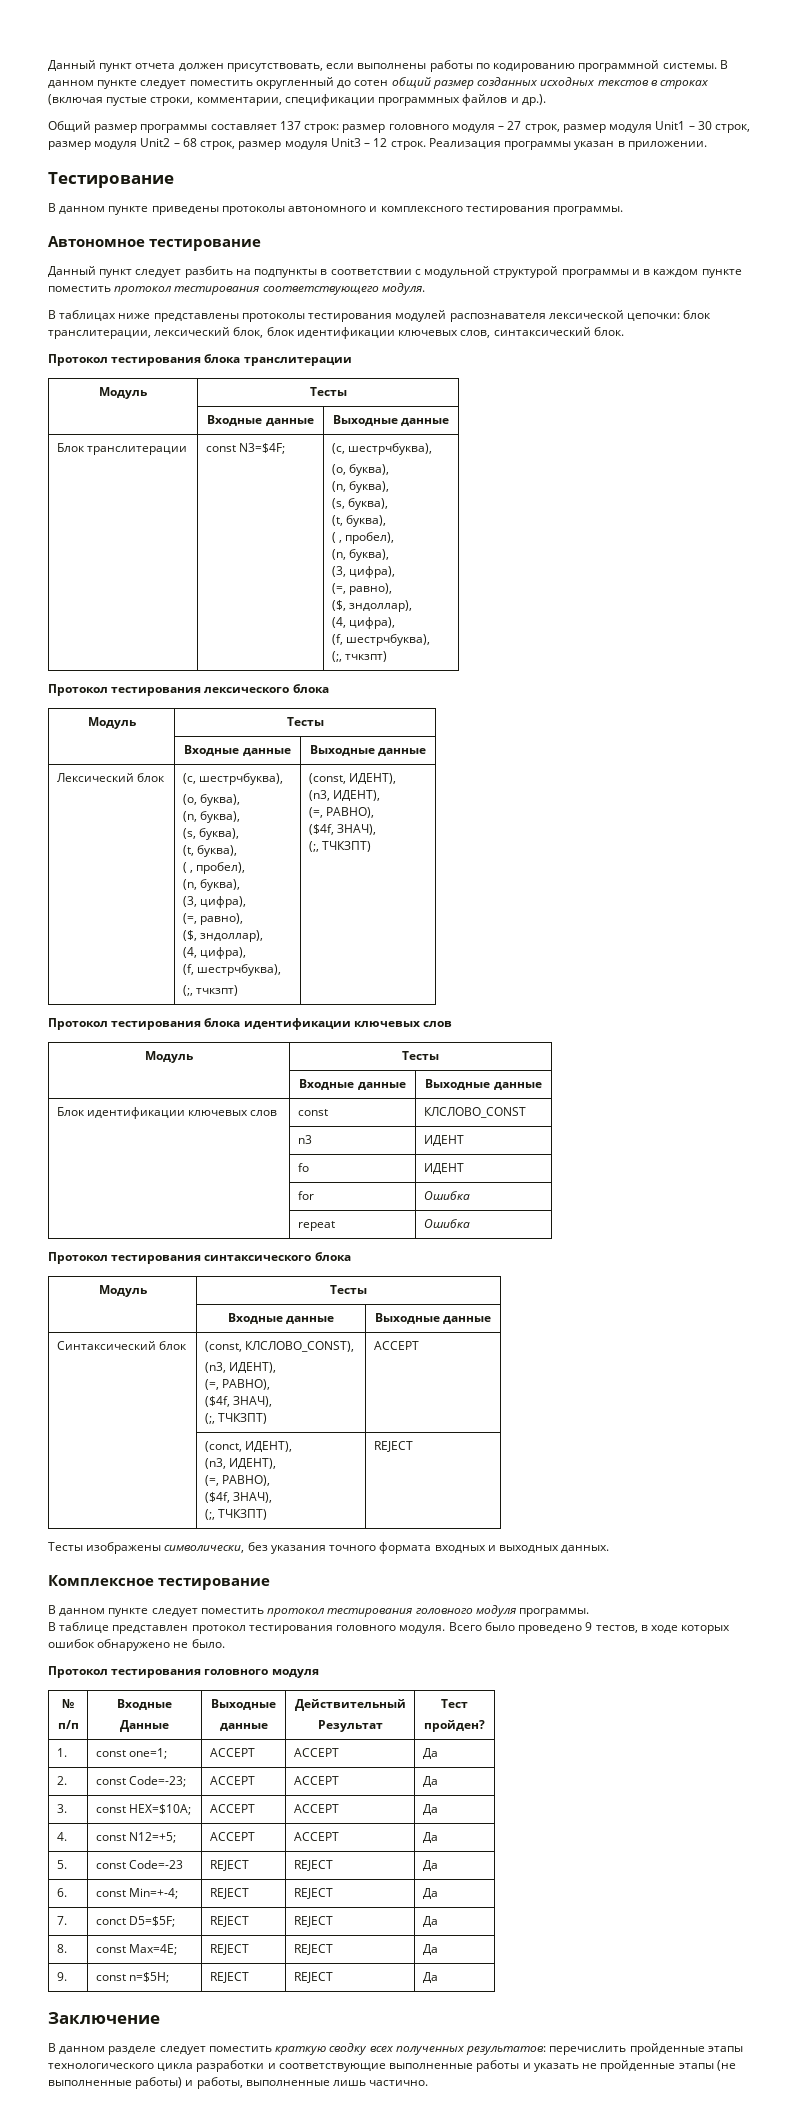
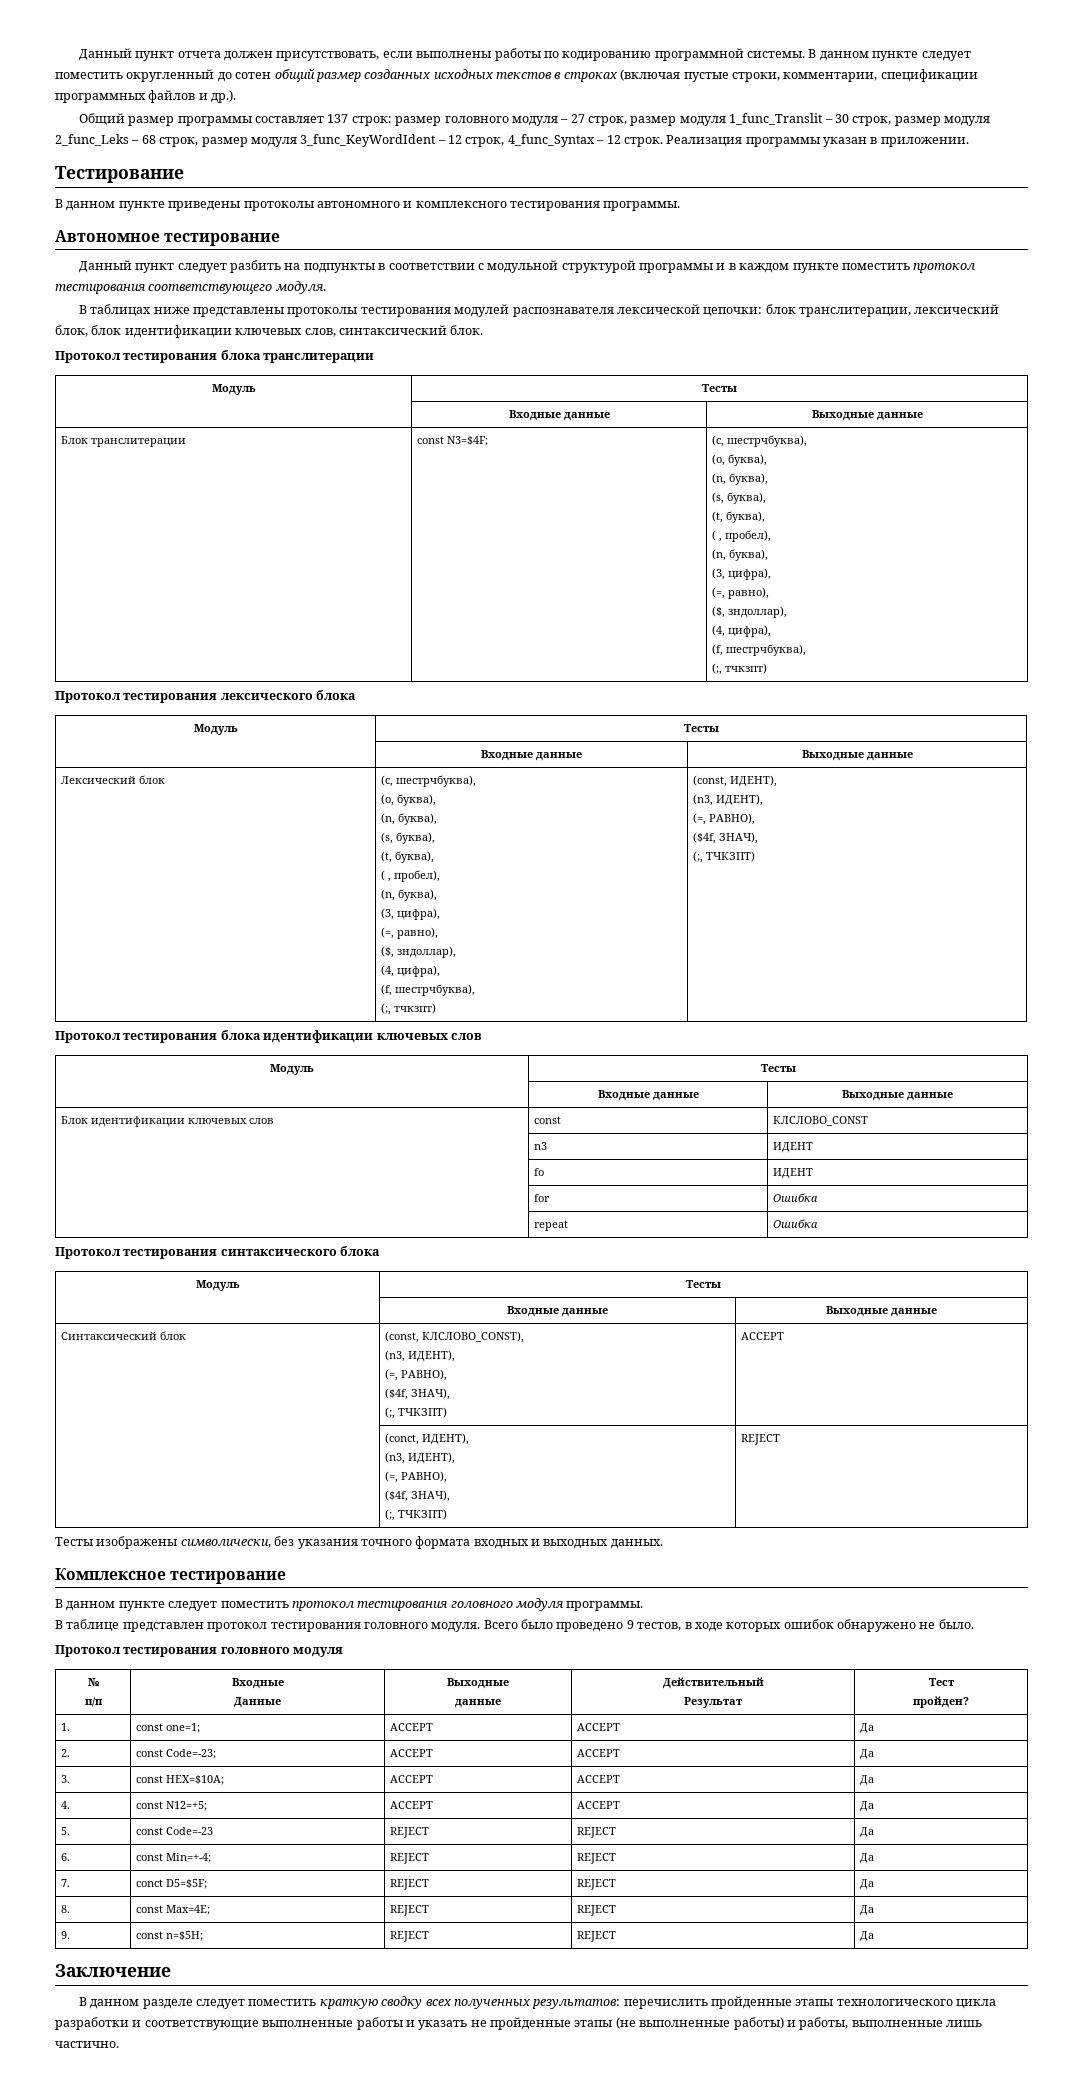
- Общий размер программы составляет 137 строк: размер головного модуля – 27 строк, размер модуля Unit1 – 30 строк, размер модуля Unit2 – 68 строк, размер модуля Unit3 – 12 строк.
+ Общий размер программы составляет 137 строк: размер головного модуля – 27 строк, размер модуля 1_func_Translit – 30 строк, размер модуля 2_func_Leks – 68 строк, размер модуля 3_func_KeyWordIdent – 12 строк, 4_func_Syntax – 12 строк.

